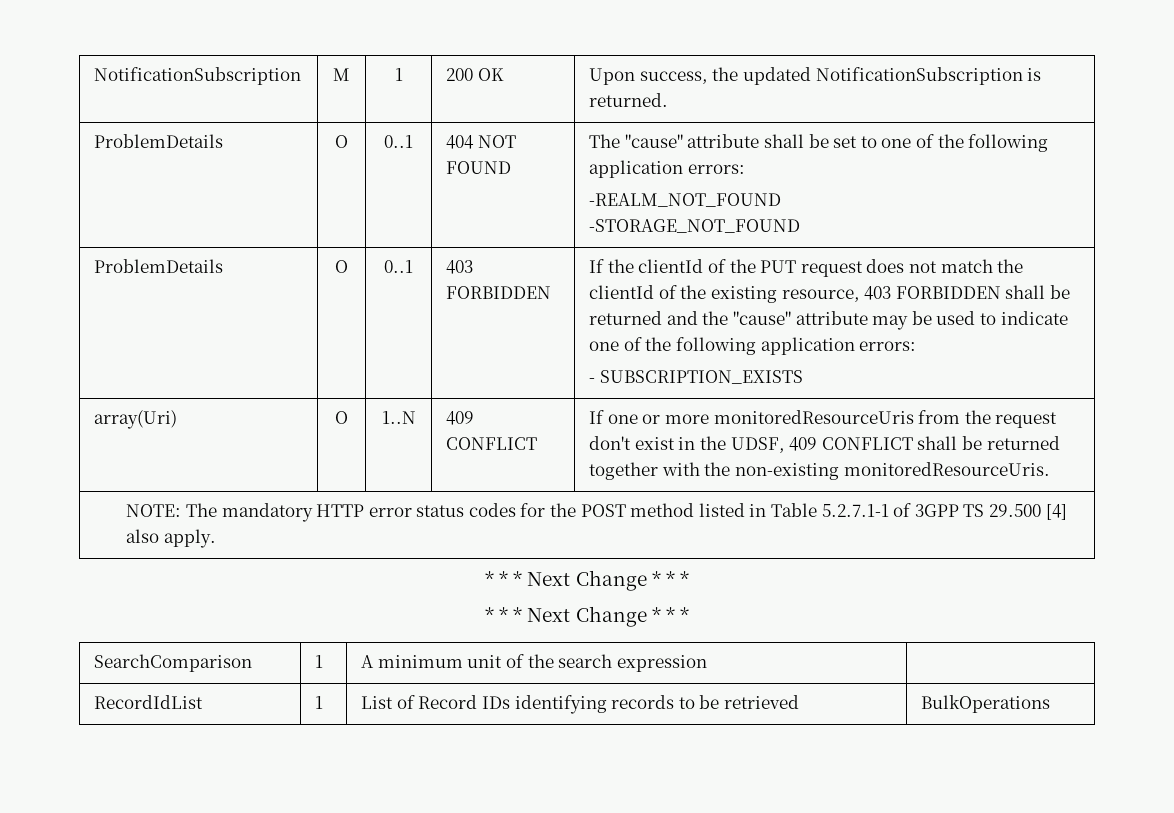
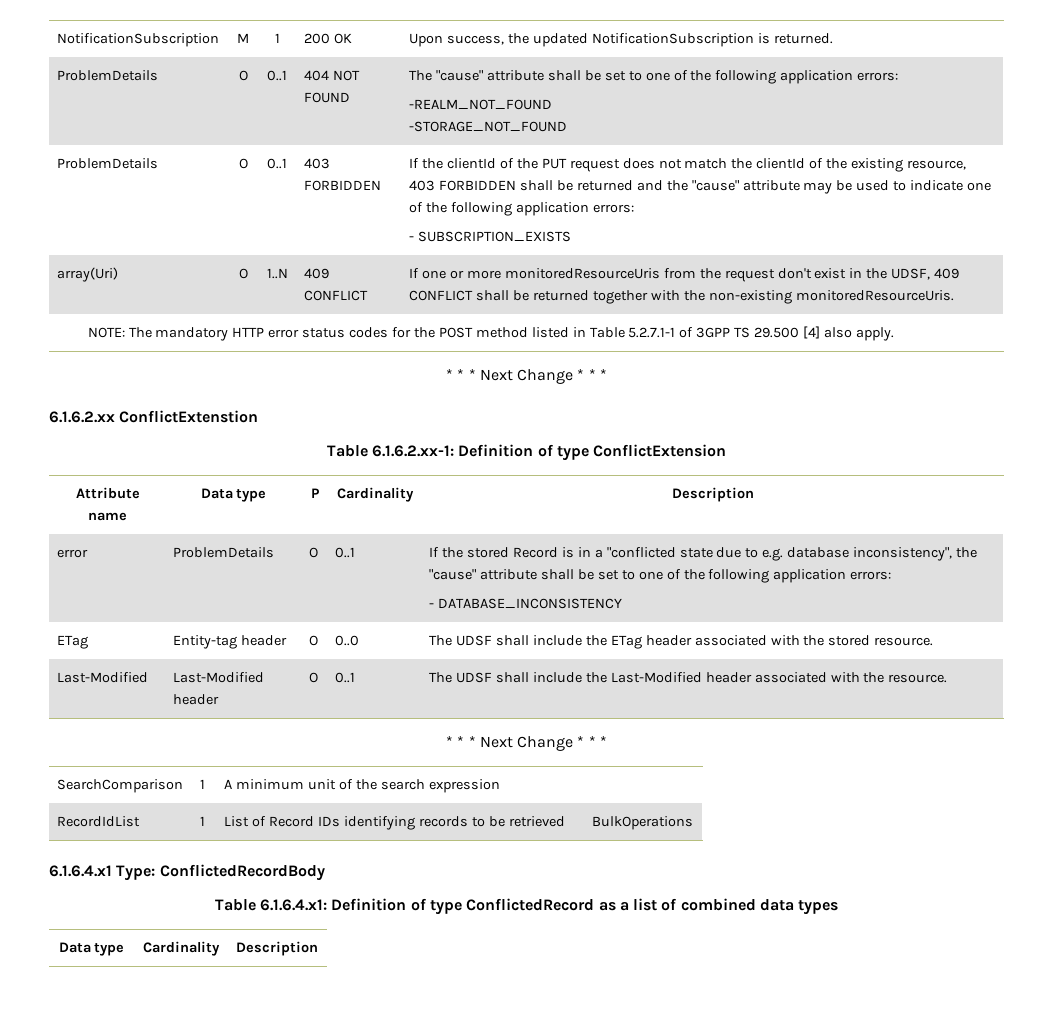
+ 6.1.6.2.xx ConflictExtenstion
+ Table 6.1.6.2.xx-1: Definition of type ConflictExtension
+ Attribute name | Data type | P | Cardinality | Description
+ error | ProblemDetails | O | 0..1 | If the stored Record is in a "conflicted state due to e.g. database inconsistency", the "cause" attribute shall be set to one of the following application errors:
+ - DATABASE_INCONSISTENCY
+ ETag | Entity-tag header | O | 0..0 | The UDSF shall include the ETag header associated with the stored resource.
+ Last-Modified | Last-Modified header | O | 0..1 | The UDSF shall include the Last-Modified header associated with the resource.
+ 6.1.6.4.x1 Type: ConflictedRecordBody
+ Table 6.1.6.4.x1: Definition of type ConflictedRecord as a list of combined data types
+ Data type | Cardinality | Description

